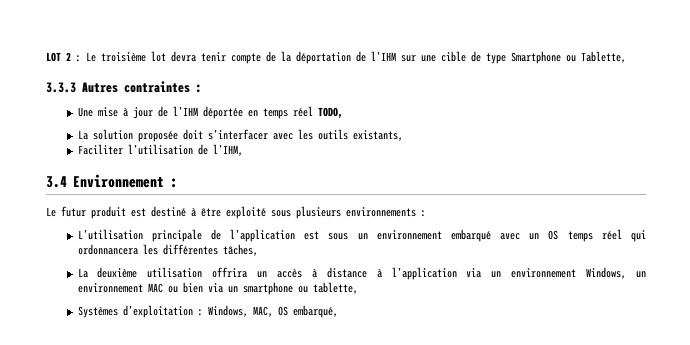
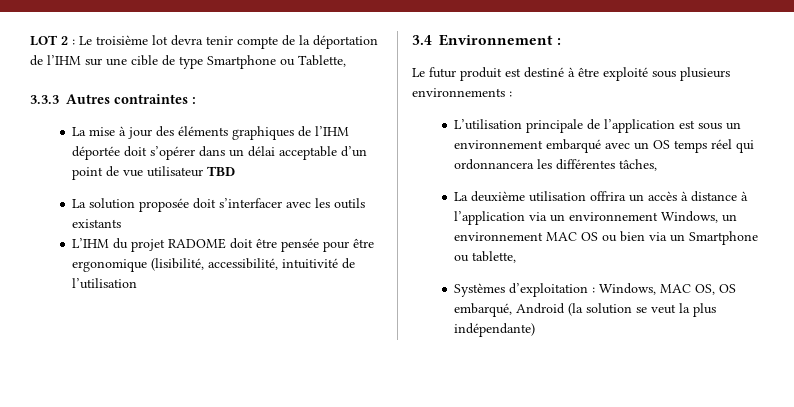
- Une mise à jour de l’IHM déportée en temps réel TODO,
+ La mise à jour des éléments graphiques de l’IHM déportée doit s’opérer dans un délai acceptable d’un point de vue utilisateur TBD
- La solution proposée doit s’interfacer avec les outils existants,
- Faciliter l’utilisation de l’IHM,
+ La solution proposée doit s’interfacer avec les outils existants
+ L’IHM du projet RADOME doit être pensée pour être ergonomique (lisibilité, accessibilité, intuitivité de l’utilisation
- La deuxième utilisation offrira un accès à distance à l’application via un environnement Windows, un environnement MAC ou bien via un smartphone ou tablette,
+ La deuxième utilisation offrira un accès à distance à l’application via un environnement Windows, un environnement MAC OS ou bien via un Smartphone ou tablette,
- Systèmes d’exploitation : Windows, MAC, OS embarqué,
+ Systèmes d’exploitation : Windows, MAC OS, OS embarqué, Android (la solution se veut la plus indépendante)

